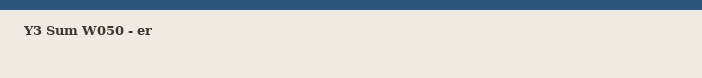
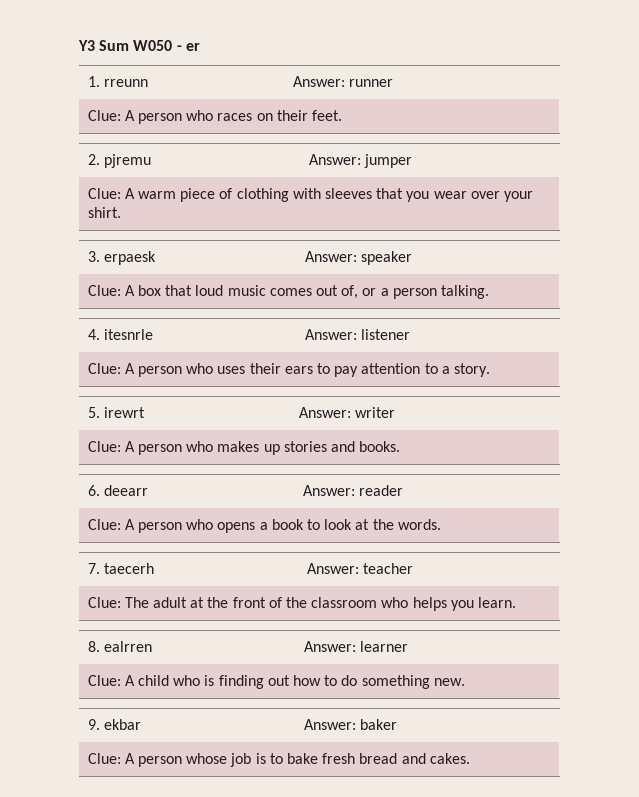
+ 1. rreunn | Answer: runner
+ Clue: A person who races on their feet.
+ 2. pjremu | Answer: jumper
+ Clue: A warm piece of clothing with sleeves that you wear over your shirt.
+ 3. erpaesk | Answer: speaker
+ Clue: A box that loud music comes out of, or a person talking.
+ 4. itesnrle | Answer: listener
+ Clue: A person who uses their ears to pay attention to a story.
+ 5. irewrt | Answer: writer
+ Clue: A person who makes up stories and books.
+ 6. deearr | Answer: reader
+ Clue: A person who opens a book to look at the words.
+ 7. taecerh | Answer: teacher
+ Clue: The adult at the front of the classroom who helps you learn.
+ 8. ealrren | Answer: learner
+ Clue: A child who is finding out how to do something new.
+ 9. ekbar | Answer: baker
+ Clue: A person whose job is to bake fresh bread and cakes.

